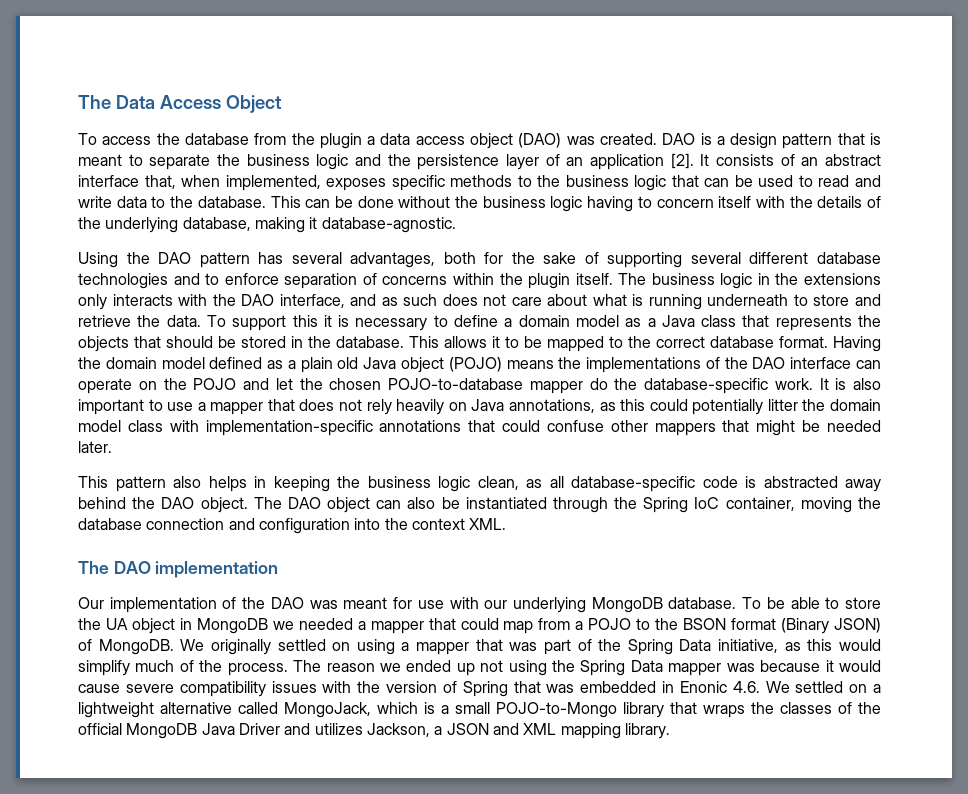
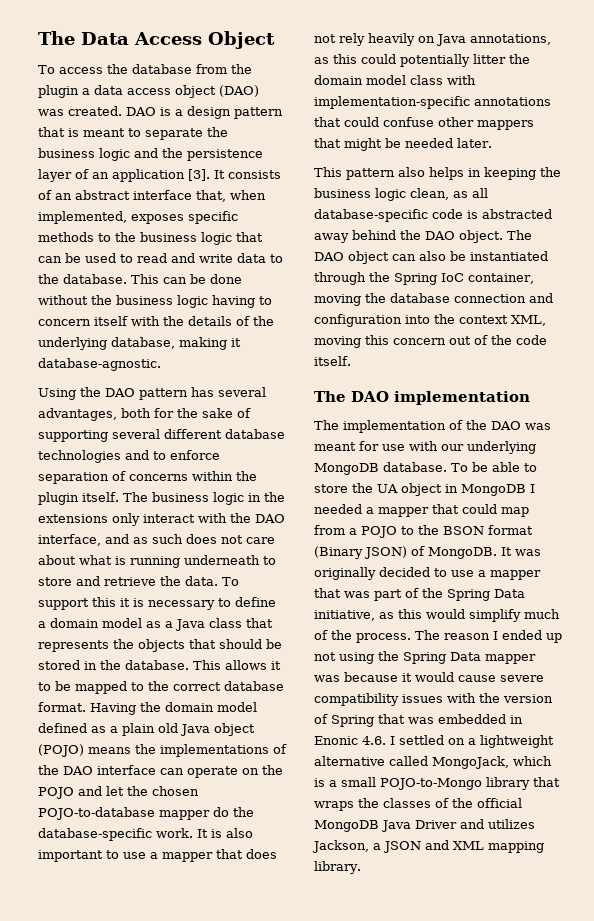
- DAO is a design pattern that is meant to separate the business logic and the persistence layer of an application [2].
+ DAO is a design pattern that is meant to separate the business logic and the persistence layer of an application [3].
- The business logic in the extensions only interacts with the DAO interface, and as such does not care about what is running underneath to store and retrieve the data.
+ The business logic in the extensions only interact with the DAO interface, and as such does not care about what is running underneath to store and retrieve the data.
- The DAO object can also be instantiated through the Spring IoC container, moving the database connection and configuration into the context XML.
+ The DAO object can also be instantiated through the Spring IoC container, moving the database connection and configuration into the context XML, moving this concern out of the code itself.
- Our implementation of the DAO was meant for use with our underlying MongoDB database.
+ The implementation of the DAO was meant for use with our underlying MongoDB database.
- To be able to store the UA object in MongoDB we needed a mapper that could map from a POJO to the BSON format (Binary JSON) of MongoDB.
+ To be able to store the UA object in MongoDB I needed a mapper that could map from a POJO to the BSON format (Binary JSON) of MongoDB.
- We originally settled on using a mapper that was part of the Spring Data initiative, as this would simplify much of the process.
+ It was originally decided to use a mapper that was part of the Spring Data initiative, as this would simplify much of the process.
- The reason we ended up not using the Spring Data mapper was because it would cause severe compatibility issues with the version of Spring that was embedded in Enonic 4.6. We settled on a lightweight alternative called MongoJack, which is a small POJO-to-Mongo library that wraps the classes of the official MongoDB Java Driver and utilizes Jackson, a JSON and XML mapping library.
+ The reason I ended up not using the Spring Data mapper was because it would cause severe compatibility issues with the version of Spring that was embedded in Enonic 4.6. I settled on a lightweight alternative called MongoJack, which is a small POJO-to-Mongo library that wraps the classes of the official MongoDB Java Driver and utilizes Jackson, a JSON and XML mapping library.

